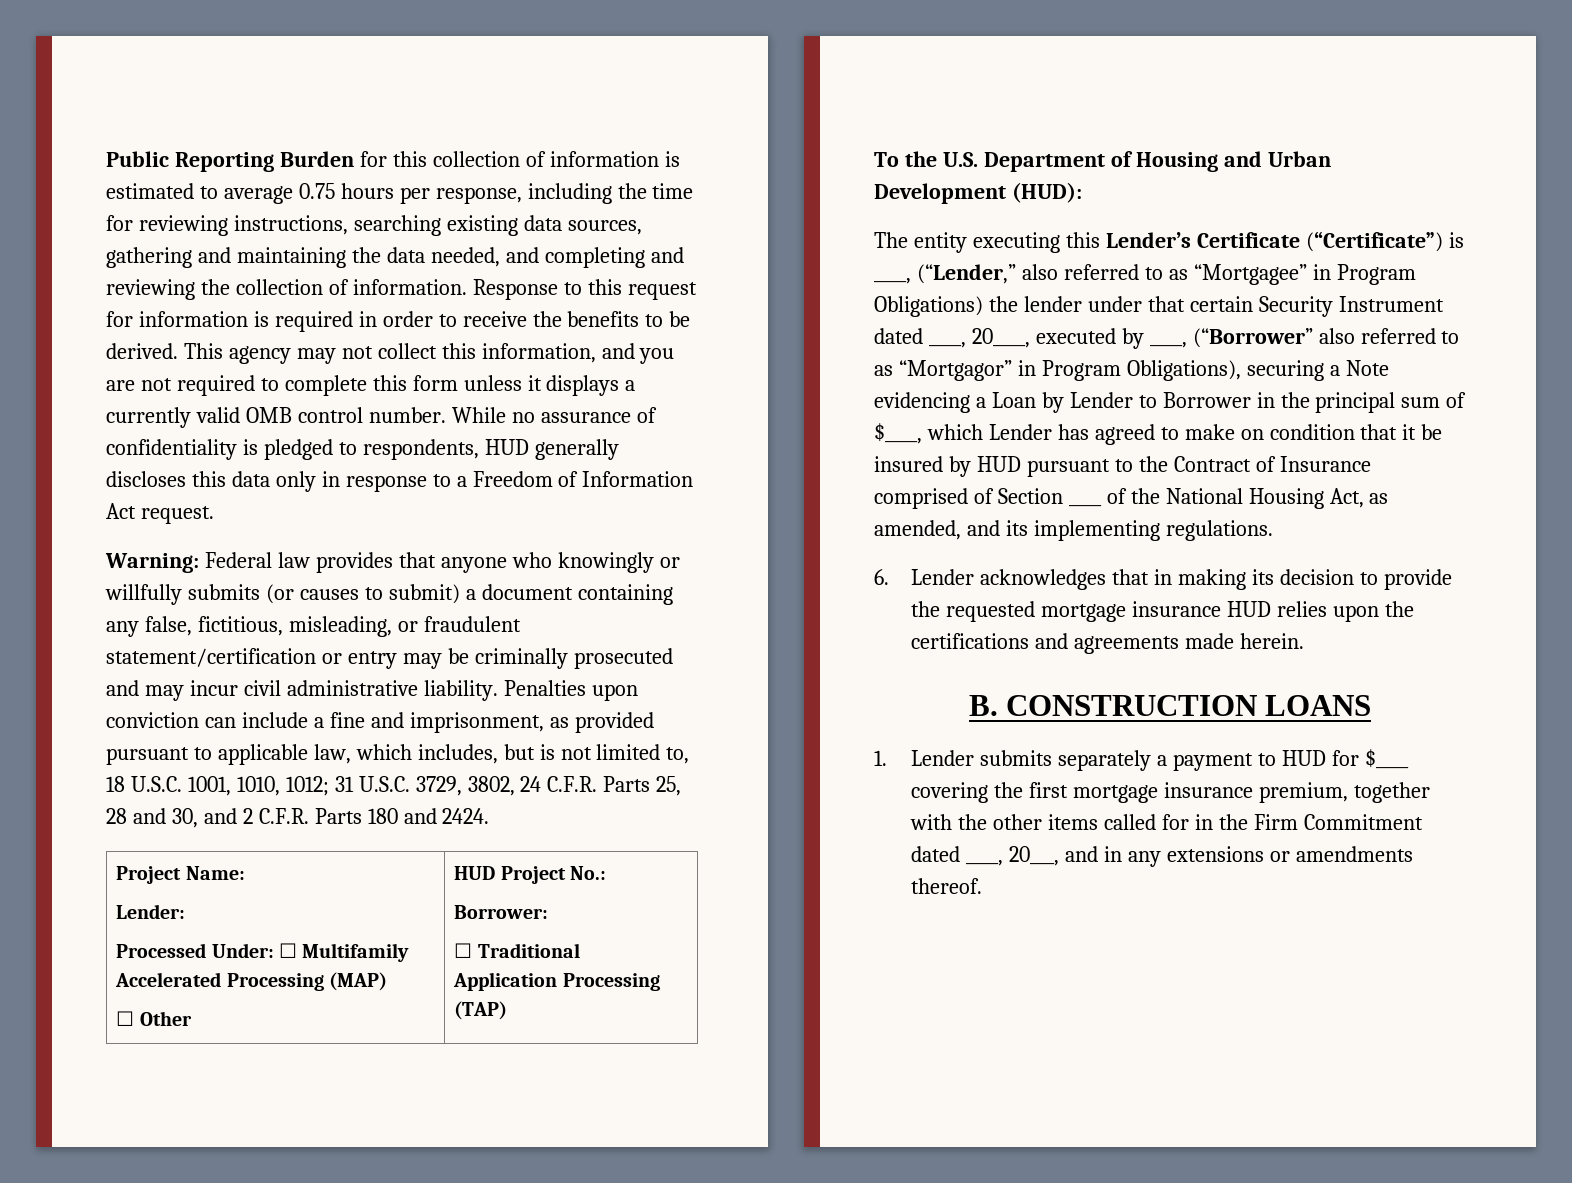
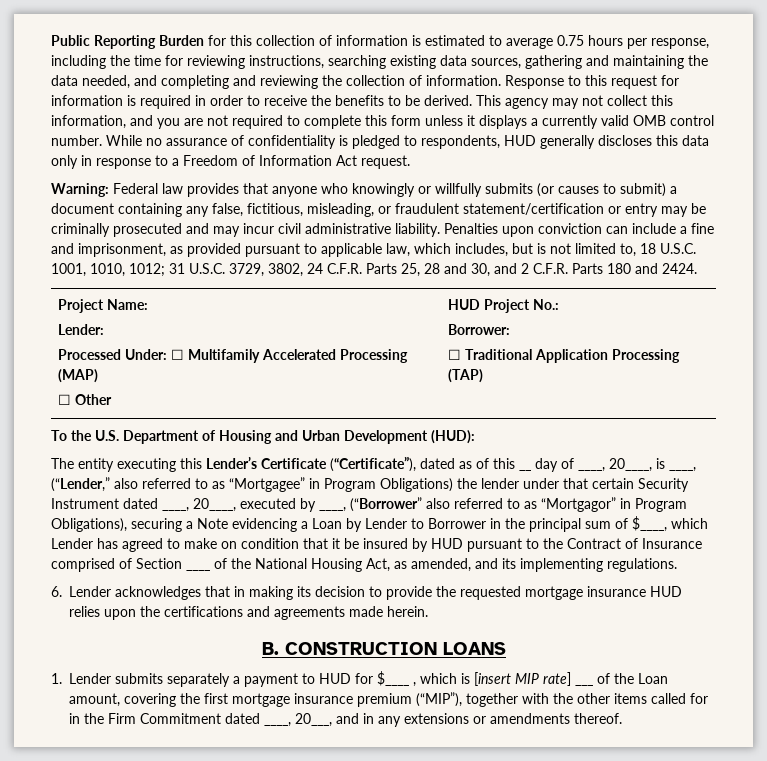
- The entity executing this Lender’s Certificate (“Certificate”) is ____, (“Lender,” also referred to as “Mortgagee” in Program Obligations) the lender under that certain Security Instrument dated ____, 20____, executed by ____, (“Borrower” also referred to as “Mortgagor” in Program Obligations), securing a Note evidencing a Loan by Lender to Borrower in the principal sum of $____, which Lender has agreed to make on condition that it be insured by HUD pursuant to the Contract of Insurance comprised of Section ____ of the National Housing Act, as amended, and its implementing regulations.
+ The entity executing this Lender’s Certificate (“Certificate”), dated as of this __ day of ____, 20____, is ____, (“Lender,” also referred to as “Mortgagee” in Program Obligations) the lender under that certain Security Instrument dated ____, 20____, executed by ____, (“Borrower” also referred to as “Mortgagor” in Program Obligations), securing a Note evidencing a Loan by Lender to Borrower in the principal sum of $____, which Lender has agreed to make on condition that it be insured by HUD pursuant to the Contract of Insurance comprised of Section ____ of the National Housing Act, as amended, and its implementing regulations.
- 1. Lender submits separately a payment to HUD for $____ covering the first mortgage insurance premium, together with the other items called for in the Firm Commitment dated ____, 20___, and in any extensions or amendments thereof.
+ 1. Lender submits separately a payment to HUD for $____ , which is [insert MIP rate] ___ of the Loan amount, covering the first mortgage insurance premium (“MIP”), together with the other items called for in the Firm Commitment dated ____, 20___, and in any extensions or amendments thereof.

